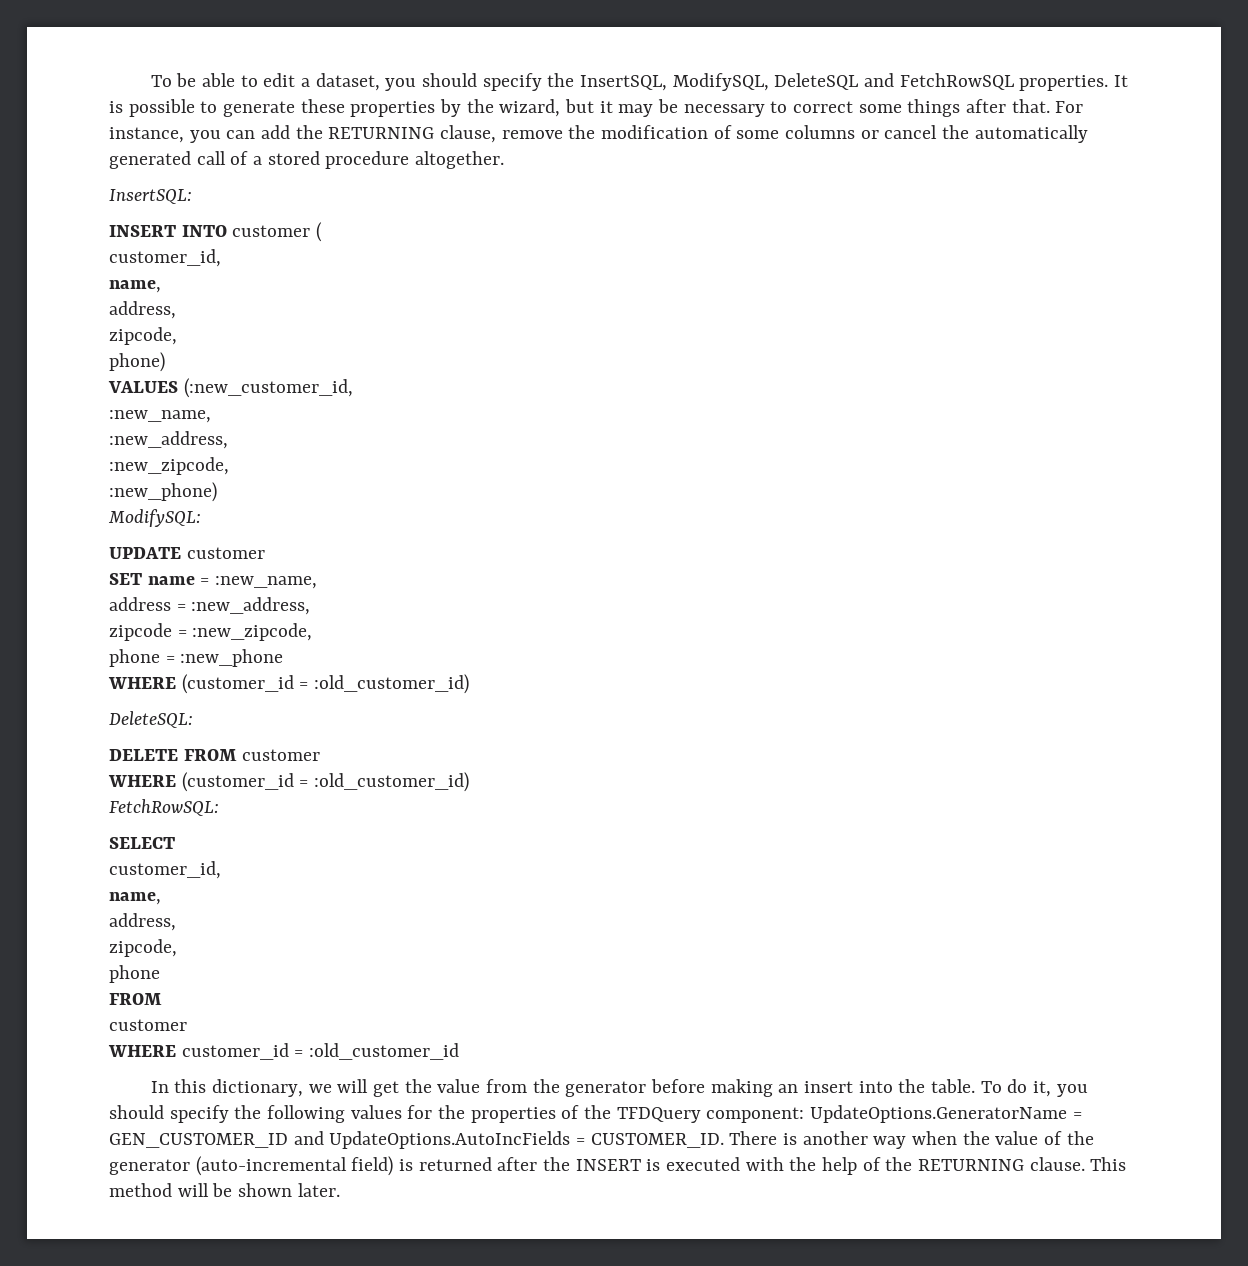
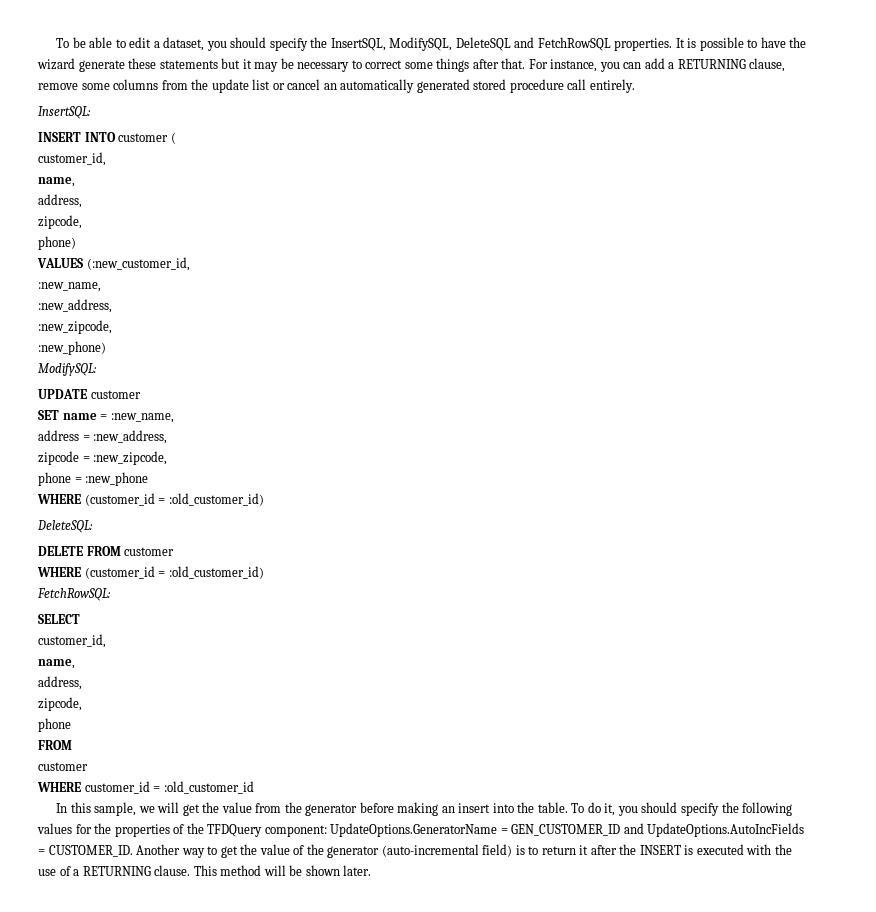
- It is possible to generate these properties by the wizard, but it may be necessary to correct some things after that.
+ It is possible to have the wizard generate these statements but it may be necessary to correct some things after that.
- For instance, you can add the RETURNING clause, remove the modification of some columns or cancel the automatically generated call of a stored procedure altogether.
+ For instance, you can add a RETURNING clause, remove some columns from the update list or cancel an automatically generated stored procedure call entirely.
- In this dictionary, we will get the value from the generator before making an insert into the table.
+ In this sample, we will get the value from the generator before making an insert into the table.
- There is another way when the value of the generator (auto-incremental field) is returned after the INSERT is executed with the help of the RETURNING clause.
+ Another way to get the value of the generator (auto-incremental field) is to return it after the INSERT is executed with the use of a RETURNING clause.

